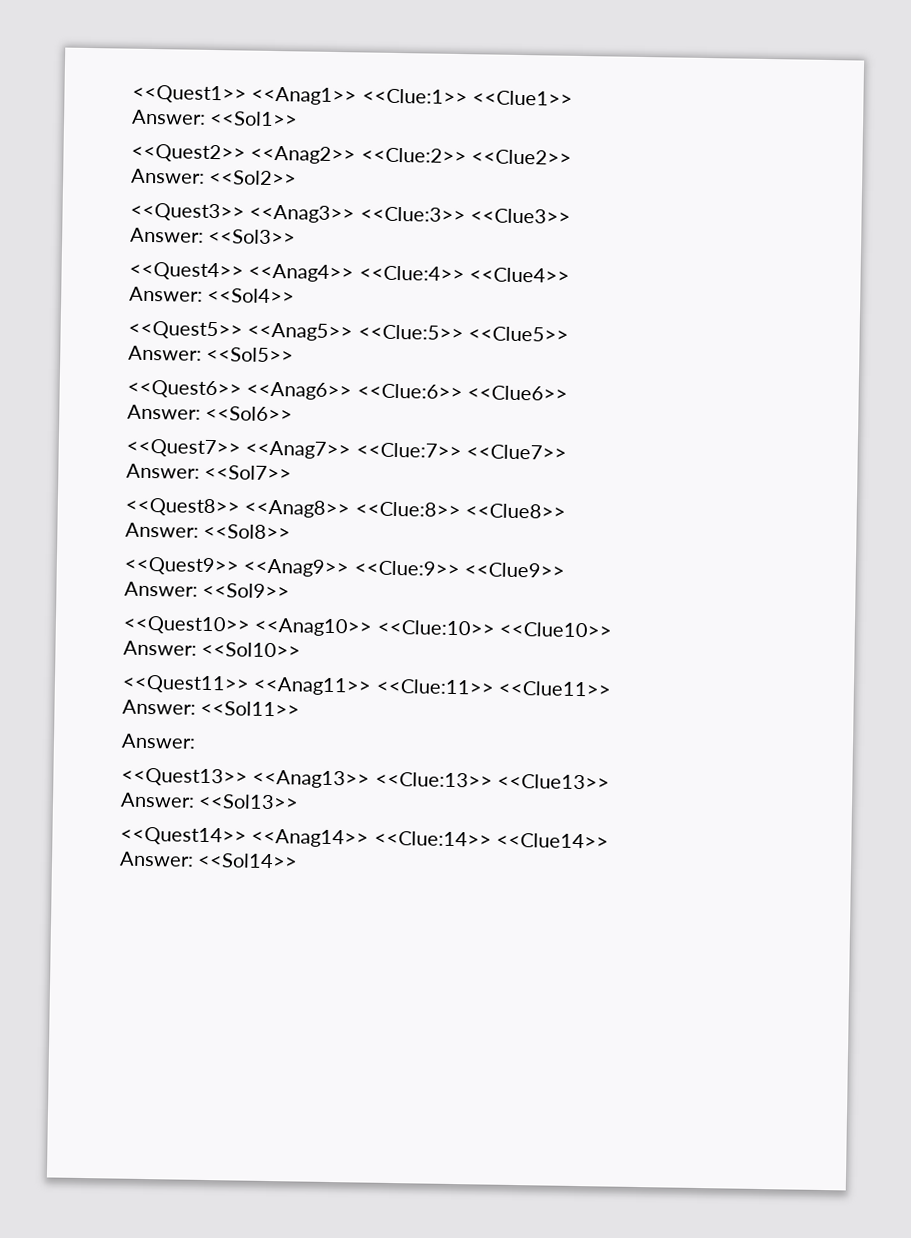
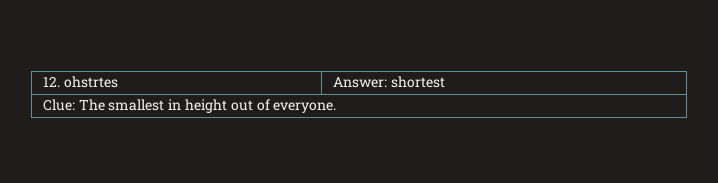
- <<Quest1>> <<Anag1>> <<Clue:1>> <<Clue1>>
- Answer: <<Sol1>>
- <<Quest2>> <<Anag2>> <<Clue:2>> <<Clue2>>
- Answer: <<Sol2>>
- <<Quest3>> <<Anag3>> <<Clue:3>> <<Clue3>>
- Answer: <<Sol3>>
- <<Quest4>> <<Anag4>> <<Clue:4>> <<Clue4>>
- Answer: <<Sol4>>
- <<Quest5>> <<Anag5>> <<Clue:5>> <<Clue5>>
- Answer: <<Sol5>>
- <<Quest6>> <<Anag6>> <<Clue:6>> <<Clue6>>
- Answer: <<Sol6>>
- <<Quest7>> <<Anag7>> <<Clue:7>> <<Clue7>>
- Answer: <<Sol7>>
- <<Quest8>> <<Anag8>> <<Clue:8>> <<Clue8>>
- Answer: <<Sol8>>
- <<Quest9>> <<Anag9>> <<Clue:9>> <<Clue9>>
- Answer: <<Sol9>>
- <<Quest10>> <<Anag10>> <<Clue:10>> <<Clue10>>
- Answer: <<Sol10>>
- <<Quest11>> <<Anag11>> <<Clue:11>> <<Clue11>>
- Answer: <<Sol11>>
- Answer:
- <<Quest13>> <<Anag13>> <<Clue:13>> <<Clue13>>
- Answer: <<Sol13>>
- <<Quest14>> <<Anag14>> <<Clue:14>> <<Clue14>>
- Answer: <<Sol14>>
+ 12. ohstrtes | Answer: shortest
+ Clue: The smallest in height out of everyone.

